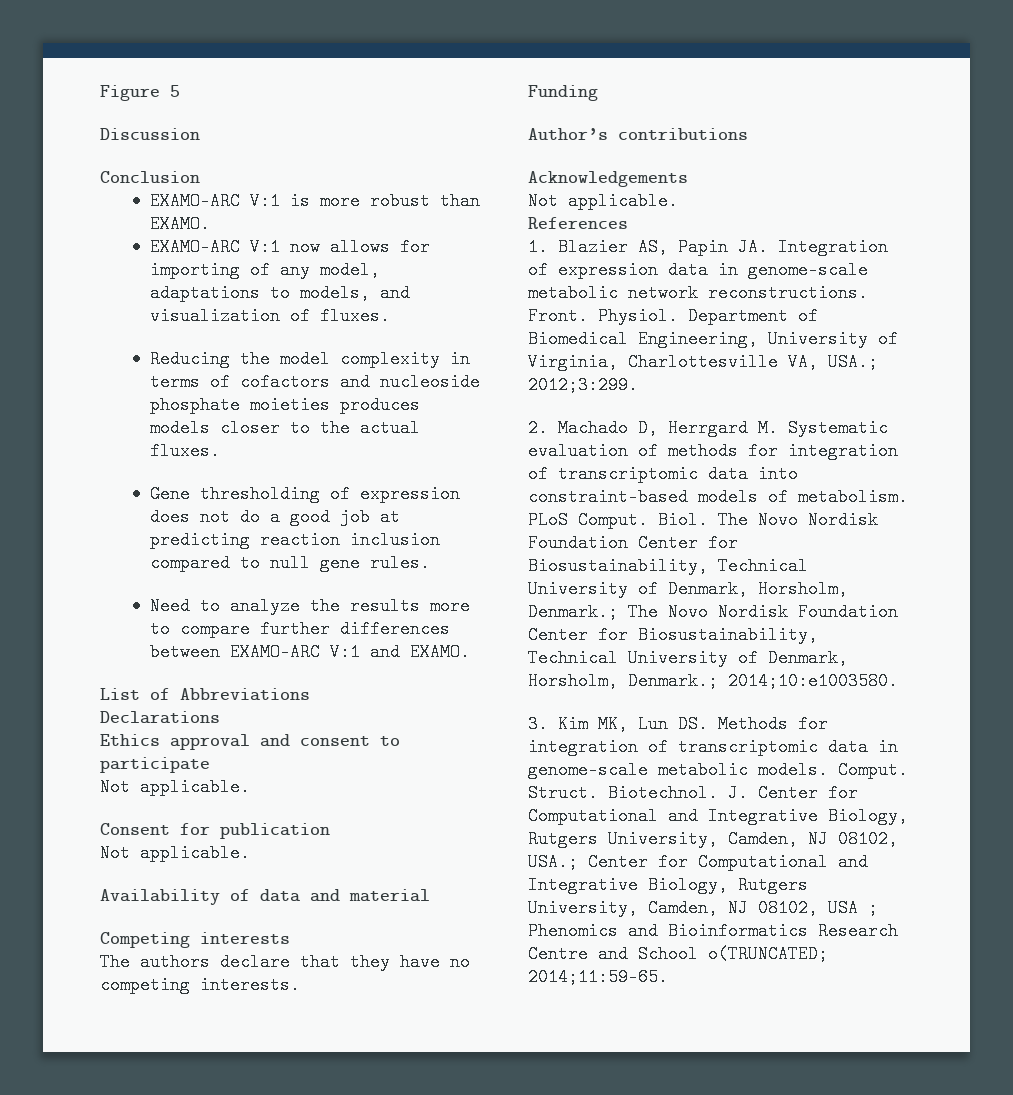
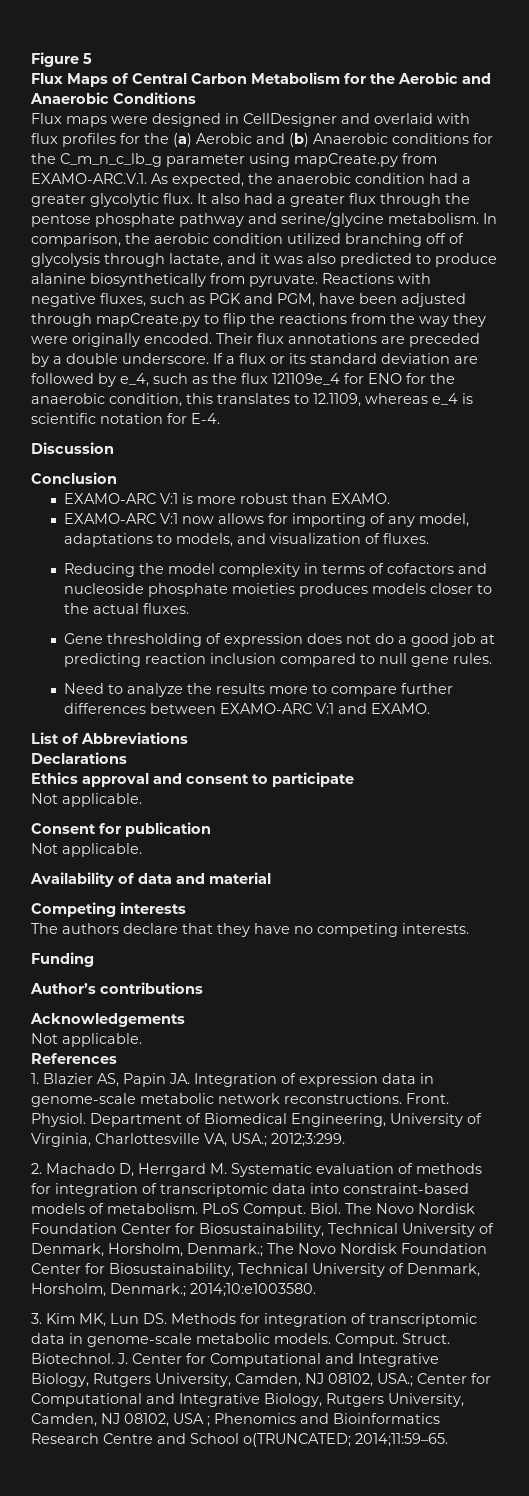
+ Flux Maps of Central Carbon Metabolism for the Aerobic and Anaerobic Conditions
+ Flux maps were designed in CellDesigner and overlaid with flux profiles for the (a) Aerobic and (b) Anaerobic conditions for the C_m_n_c_lb_g parameter using mapCreate.py from EXAMO-ARC.V.1. As expected, the anaerobic condition had a greater glycolytic flux. It also had a greater flux through the pentose phosphate pathway and serine/glycine metabolism. In comparison, the aerobic condition utilized branching off of glycolysis through lactate, and it was also predicted to produce alanine biosynthetically from pyruvate. Reactions with negative fluxes, such as PGK and PGM, have been adjusted through mapCreate.py to flip the reactions from the way they were originally encoded. Their flux annotations are preceded by a double underscore. If a flux or its standard deviation are followed by e_4, such as the flux 121109e_4 for ENO for the anaerobic condition, this translates to 12.1109, whereas e_4 is scientific notation for E-4.

